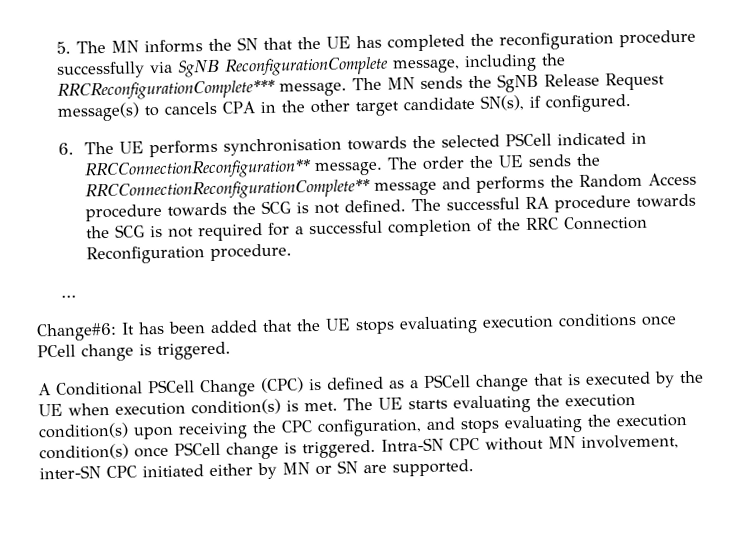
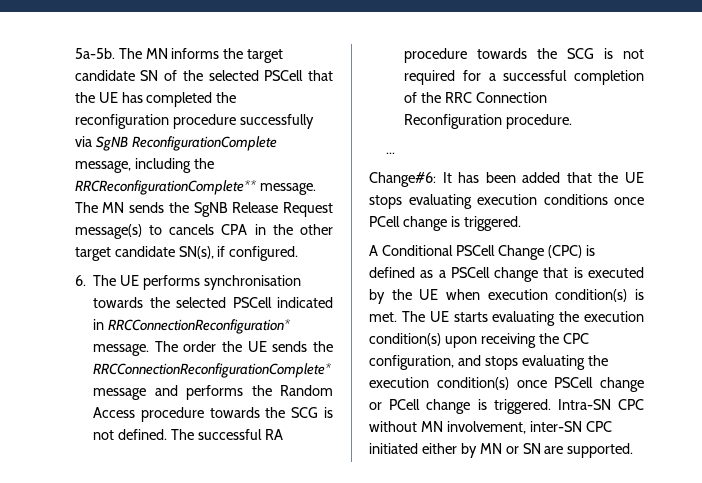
- 5. The MN informs the SN that the UE has completed the reconfiguration procedure successfully via SgNB ReconfigurationComplete message, including the RRCReconfigurationComplete*** message.
+ 5a-5b. The MN informs the target candidate SN of the selected PSCell that the UE has completed the reconfiguration procedure successfully via SgNB ReconfigurationComplete message, including the RRCReconfigurationComplete** message.
- 6. The UE performs synchronisation towards the selected PSCell indicated in RRCConnectionReconfiguration** message.
+ 6. The UE performs synchronisation towards the selected PSCell indicated in RRCConnectionReconfiguration* message.
- The order the UE sends the RRCConnectionReconfigurationComplete** message and performs the Random Access procedure towards the SCG is not defined.
+ The order the UE sends the RRCConnectionReconfigurationComplete* message and performs the Random Access procedure towards the SCG is not defined.
- The UE starts evaluating the execution condition(s) upon receiving the CPC configuration, and stops evaluating the execution condition(s) once PSCell change is triggered.
+ The UE starts evaluating the execution condition(s) upon receiving the CPC configuration, and stops evaluating the execution condition(s) once PSCell change or PCell change is triggered.

